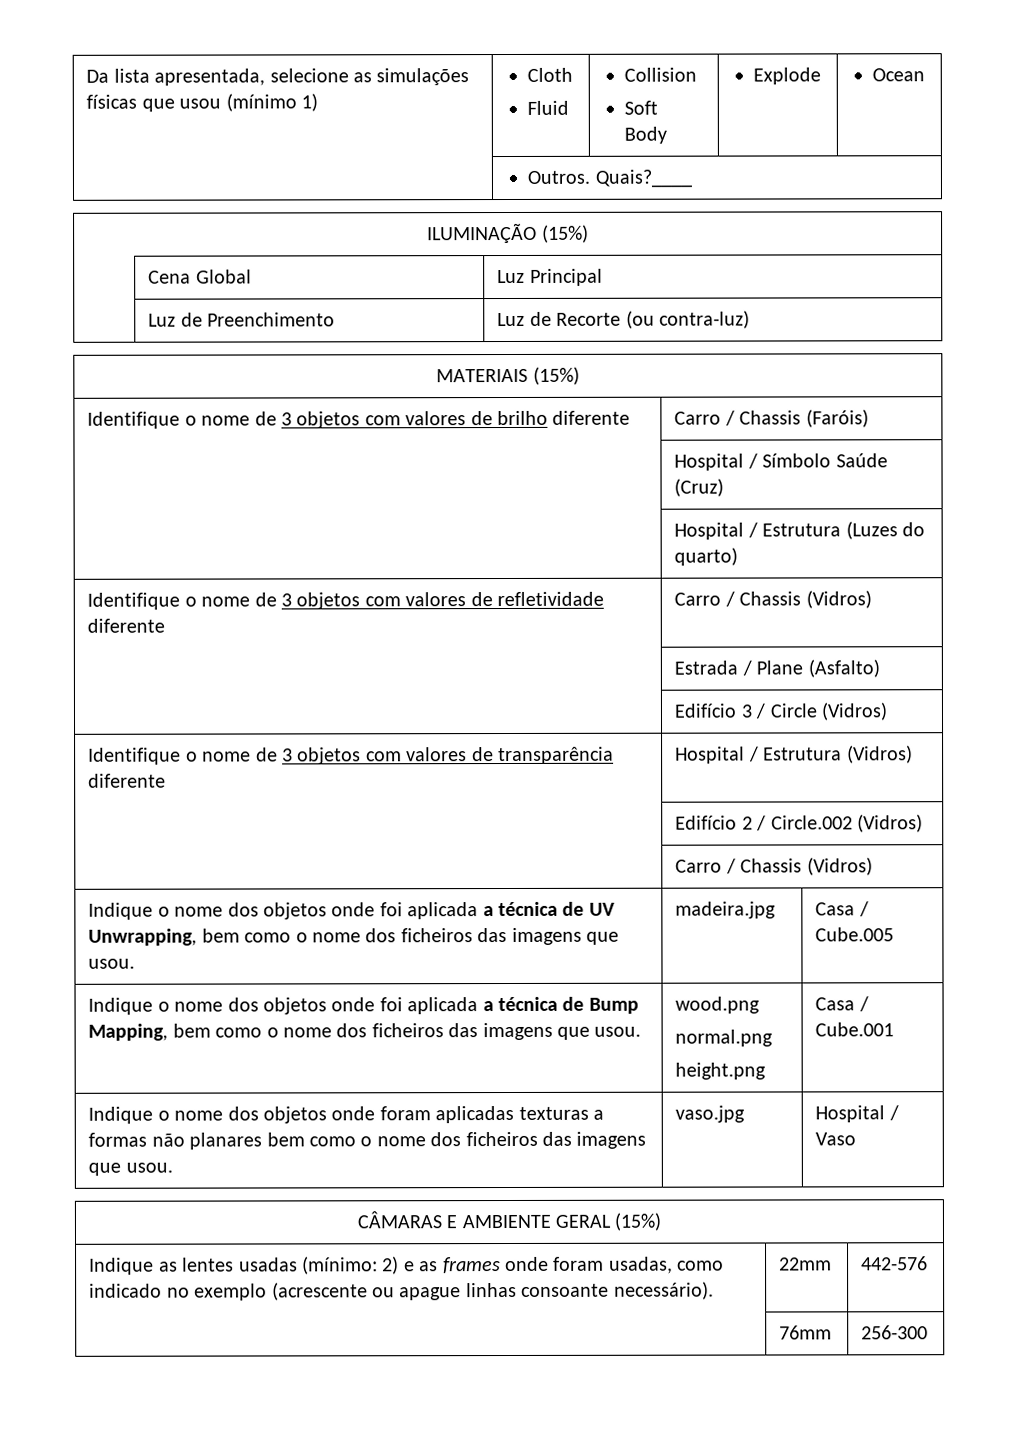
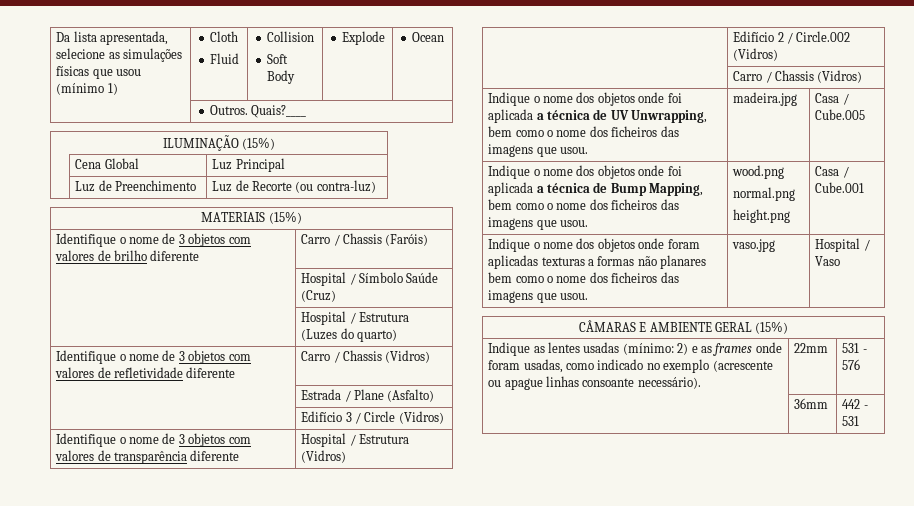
- Indique as lentes usadas (mínimo: 2) e as frames onde foram usadas, como indicado no exemplo (acrescente ou apague linhas consoante necessário). | 22mm | 442-576
- | 76mm | 256-300
+ Indique as lentes usadas (mínimo: 2) e as frames onde foram usadas, como indicado no exemplo (acrescente ou apague linhas consoante necessário). | 22mm | 531 - 576
+ | 36mm | 442 - 531

